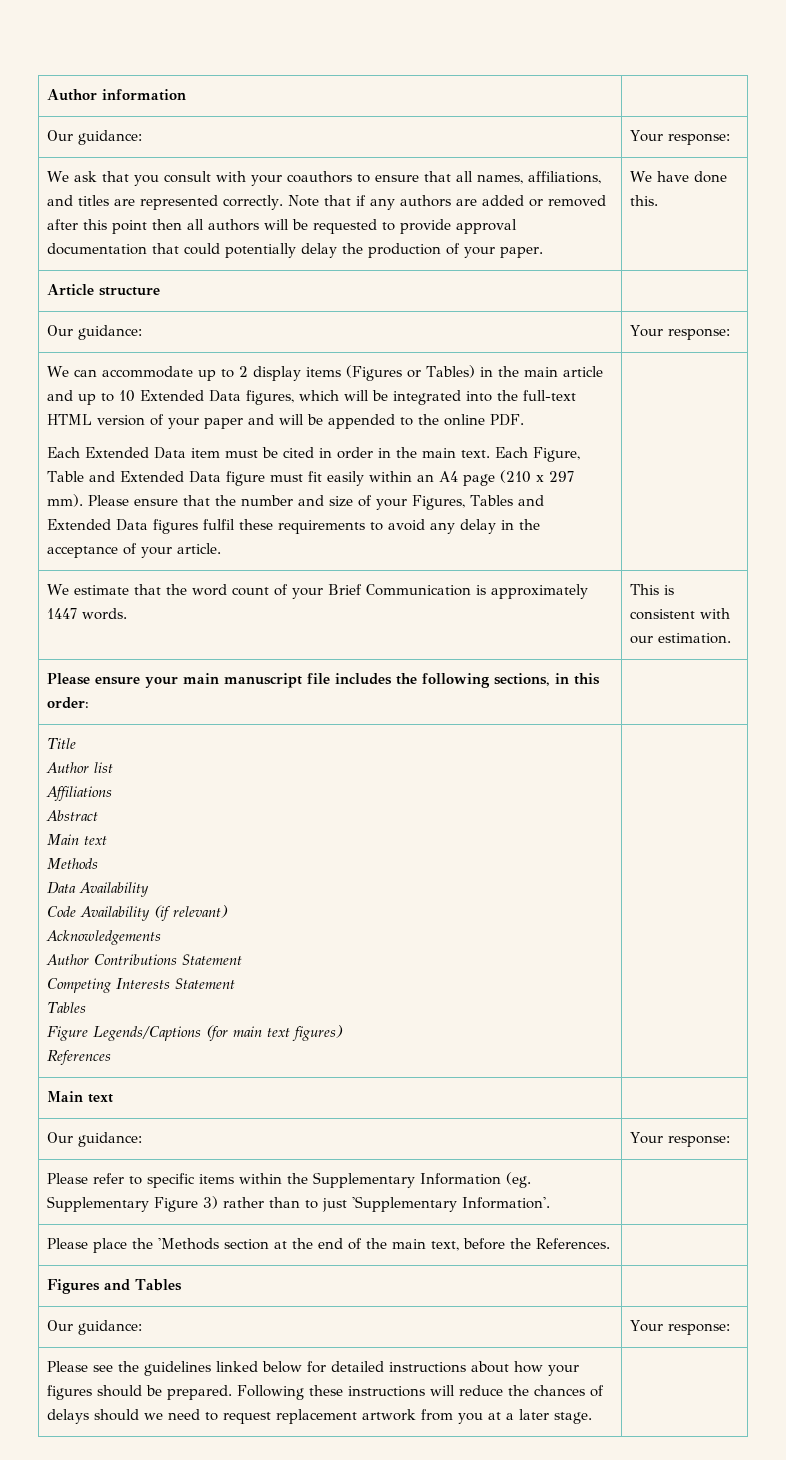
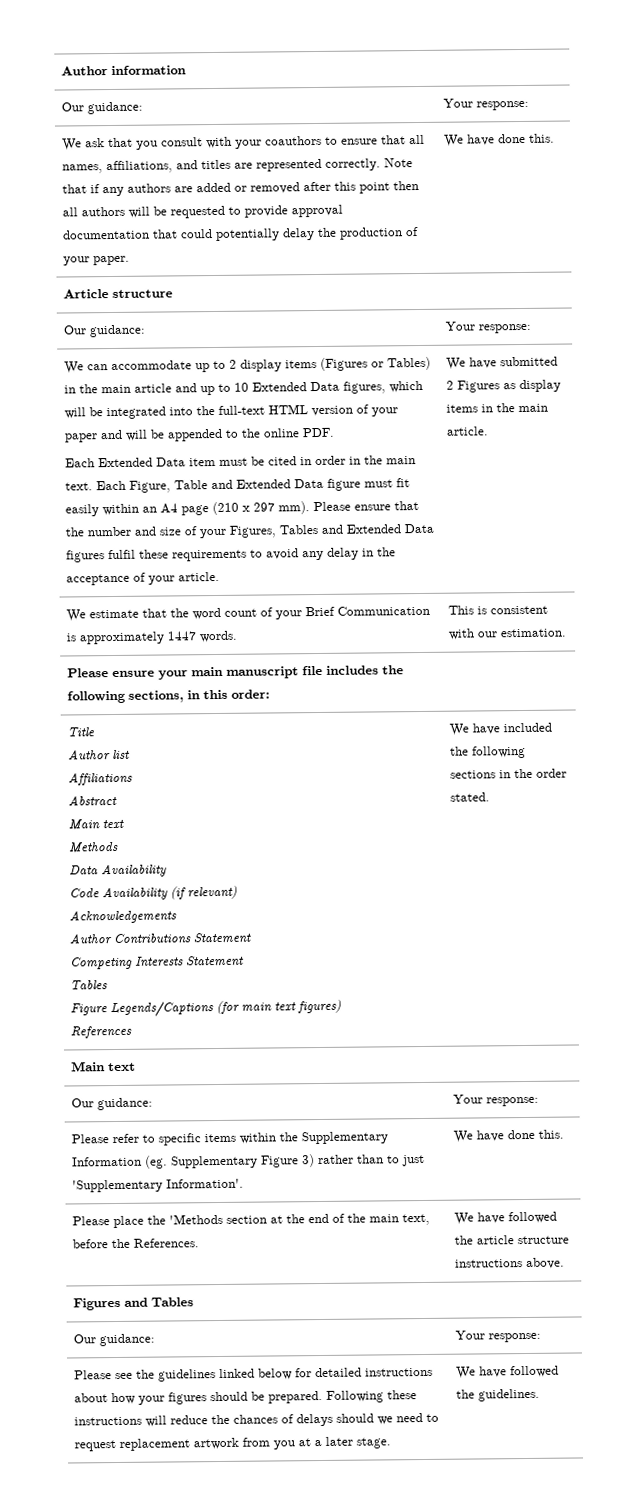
+ We have submitted 2 Figures as display items in the main article.
  Title
  Author list
  Affiliations
  Abstract
  Main text
  Methods
  Data Availability
  Code Availability (if relevant)
  Acknowledgements
  Author Contributions Statement
  Competing Interests Statement
  Tables
  Figure Legends/Captions (for main text figures)
- References |
+ References | We have included the following sections in the order stated.
- Please refer to specific items within the Supplementary Information (eg. Supplementary Figure 3) rather than to just 'Supplementary Information'. |
+ Please refer to specific items within the Supplementary Information (eg. Supplementary Figure 3) rather than to just 'Supplementary Information'. | We have done this.
- Please place the 'Methods section at the end of the main text, before the References. |
+ Please place the 'Methods section at the end of the main text, before the References. | We have followed the article structure instructions above.
+ We have followed the guidelines.

